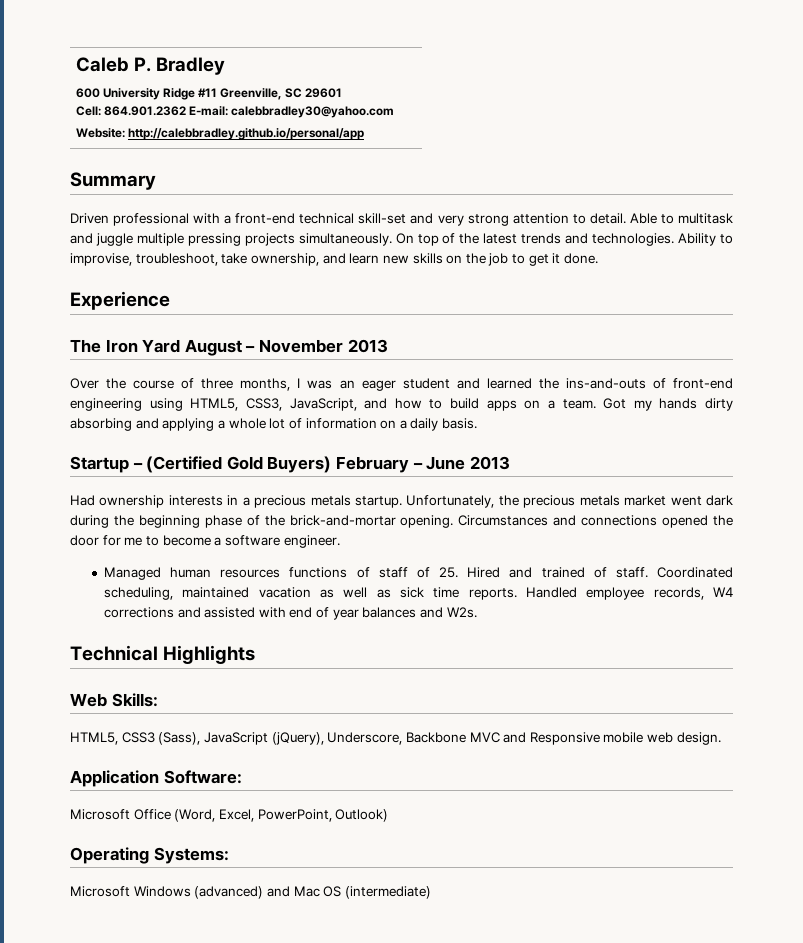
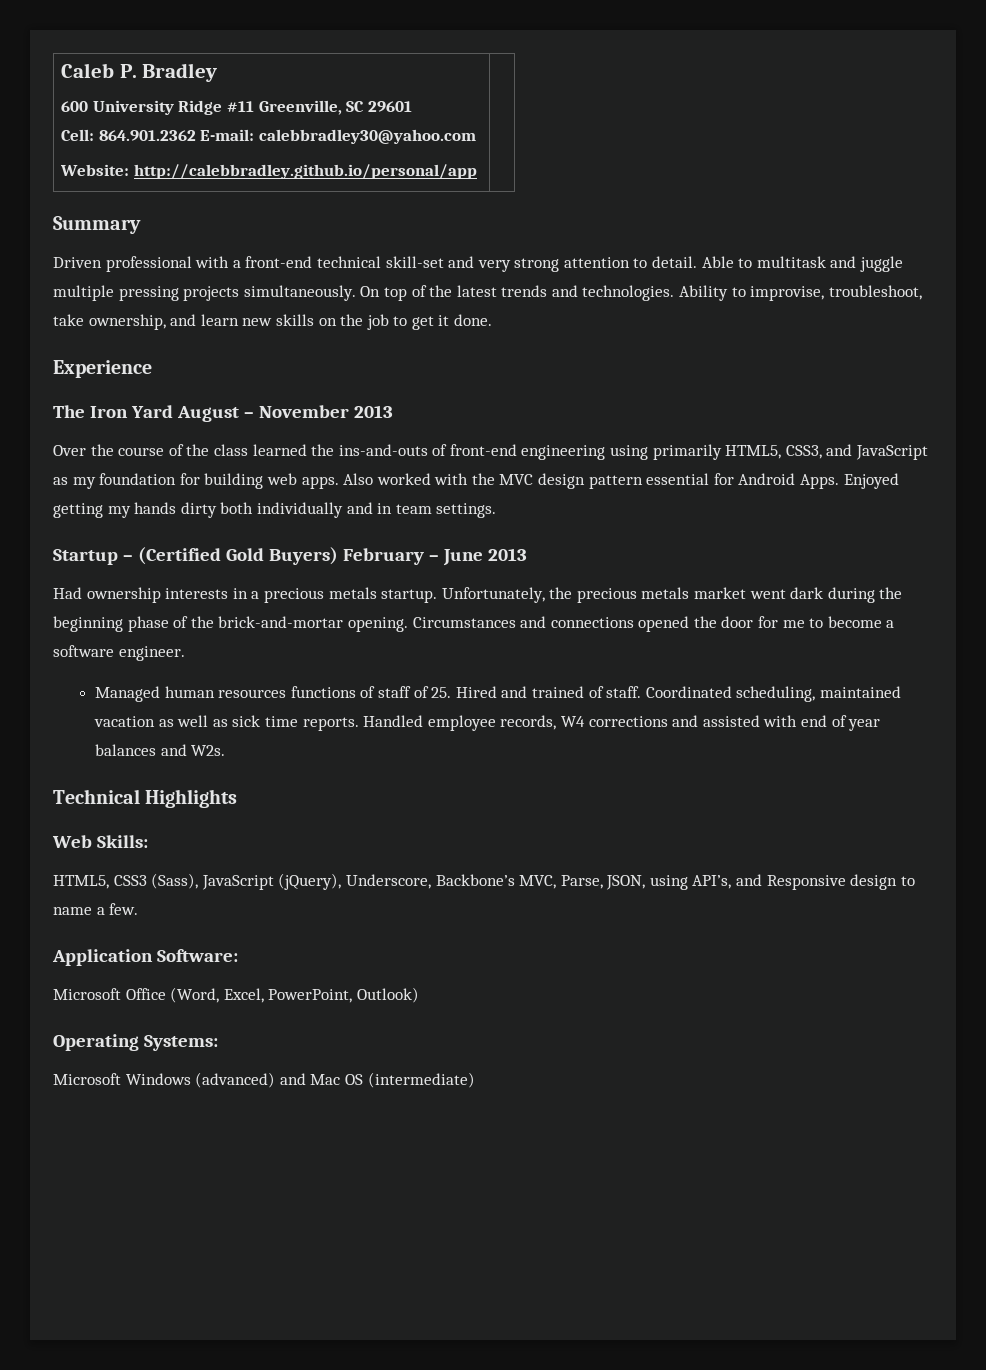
- Over the course of three months, I was an eager student and learned the ins-and-outs of front-end engineering using HTML5, CSS3, JavaScript, and how to build apps on a team. Got my hands dirty absorbing and applying a whole lot of information on a daily basis.
+ Over the course of the class learned the ins-and-outs of front-end engineering using primarily HTML5, CSS3, and JavaScript as my foundation for building web apps. Also worked with the MVC design pattern essential for Android Apps. Enjoyed getting my hands dirty both individually and in team settings.
- HTML5, CSS3 (Sass), JavaScript (jQuery), Underscore, Backbone MVC and Responsive mobile web design.
+ HTML5, CSS3 (Sass), JavaScript (jQuery), Underscore, Backbone’s MVC, Parse, JSON, using API’s, and Responsive design to name a few.

